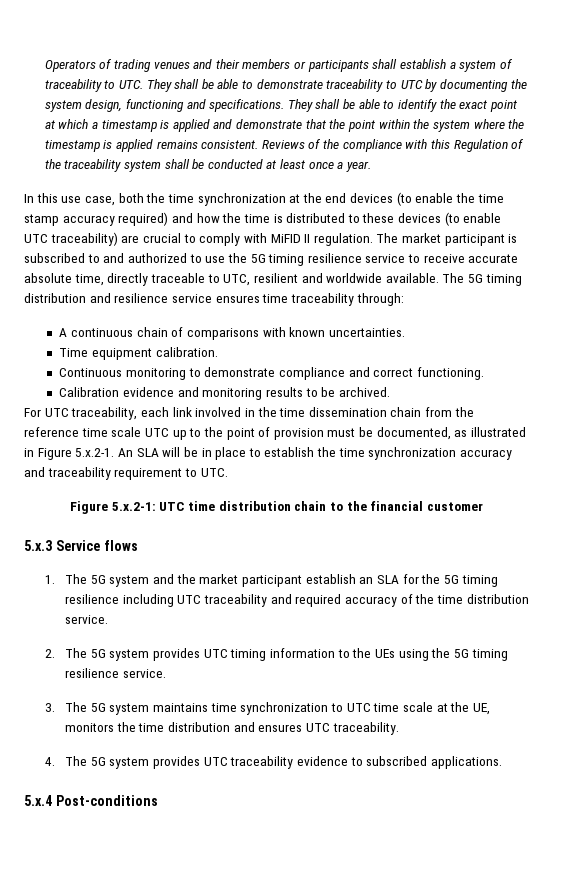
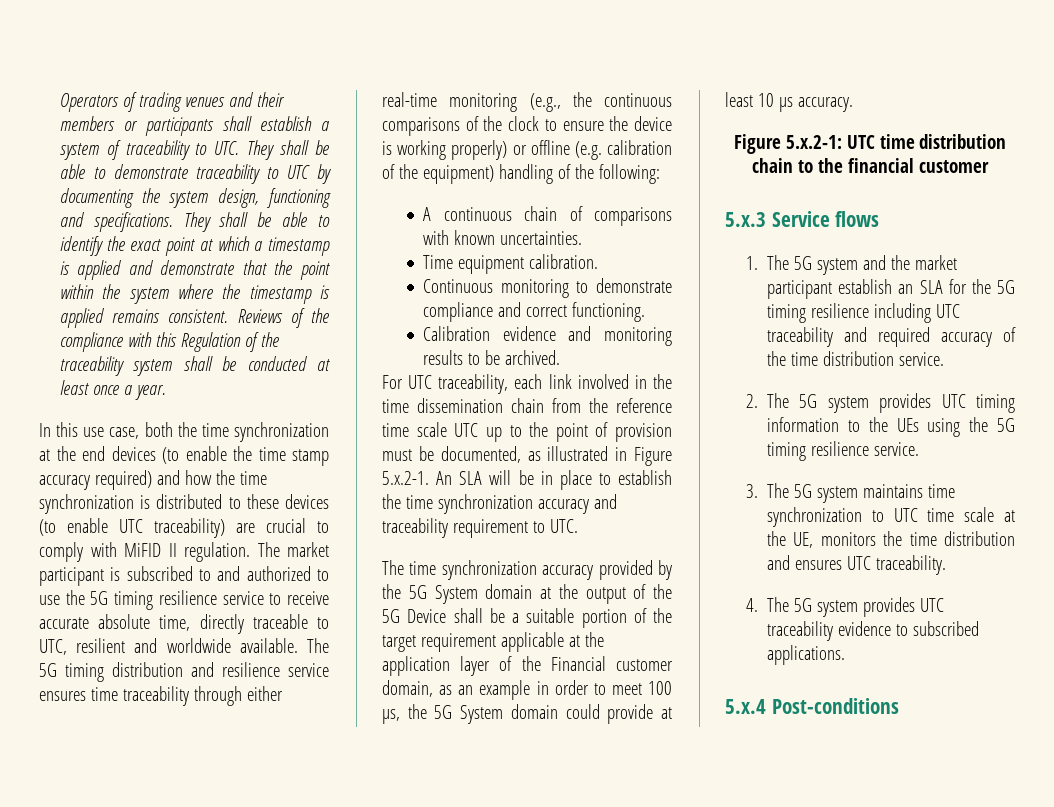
- In this use case, both the time synchronization at the end devices (to enable the time stamp accuracy required) and how the time is distributed to these devices (to enable UTC traceability) are crucial to comply with MiFID II regulation.
+ In this use case, both the time synchronization at the end devices (to enable the time stamp accuracy required) and how the time synchronization is distributed to these devices (to enable UTC traceability) are crucial to comply with MiFID II regulation.
- The 5G timing distribution and resilience service ensures time traceability through:
+ The 5G timing distribution and resilience service ensures time traceability through either real-time monitoring (e.g., the continuous comparisons of the clock to ensure the device is working properly) or offline (e.g. calibration of the equipment) handling of the following:
+ The time synchronization accuracy provided by the 5G System domain at the output of the 5G Device shall be a suitable portion of the target requirement applicable at the application layer of the Financial customer domain, as an example in order to meet 100 µs, the 5G System domain could provide at least 10 µs accuracy.

